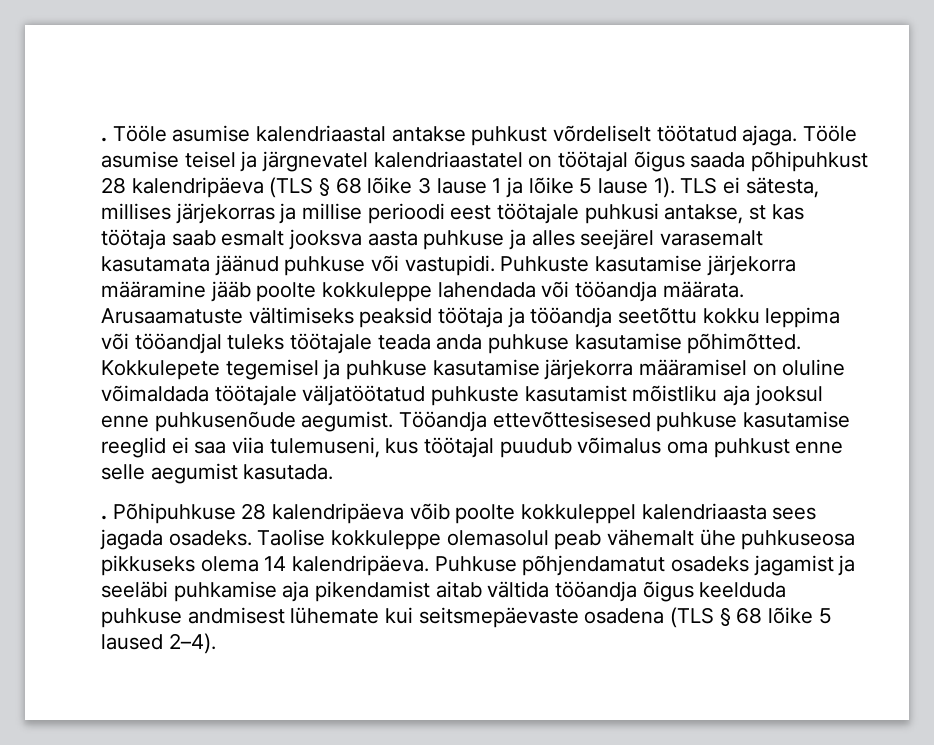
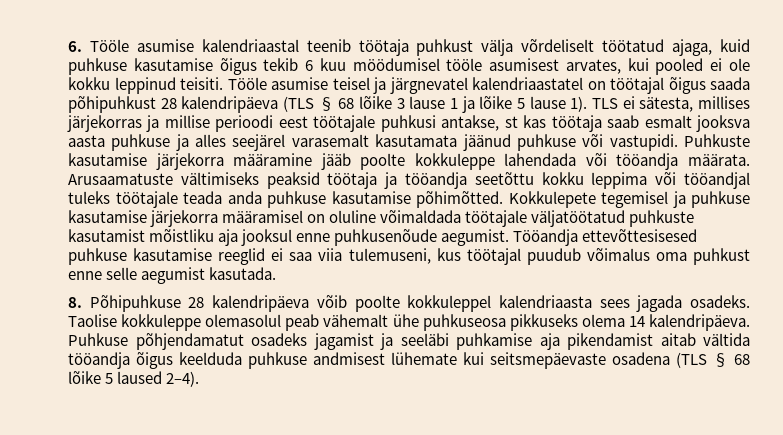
- . Tööle asumise kalendriaastal antakse puhkust võrdeliselt töötatud ajaga.
+ 6. Tööle asumise kalendriaastal teenib töötaja puhkust välja võrdeliselt töötatud ajaga, kuid puhkuse kasutamise õigus tekib 6 kuu möödumisel tööle asumisest arvates, kui pooled ei ole kokku leppinud teisiti.
- . Põhipuhkuse 28 kalendripäeva võib poolte kokkuleppel kalendriaasta sees jagada osadeks.
+ 8. Põhipuhkuse 28 kalendripäeva võib poolte kokkuleppel kalendriaasta sees jagada osadeks.

